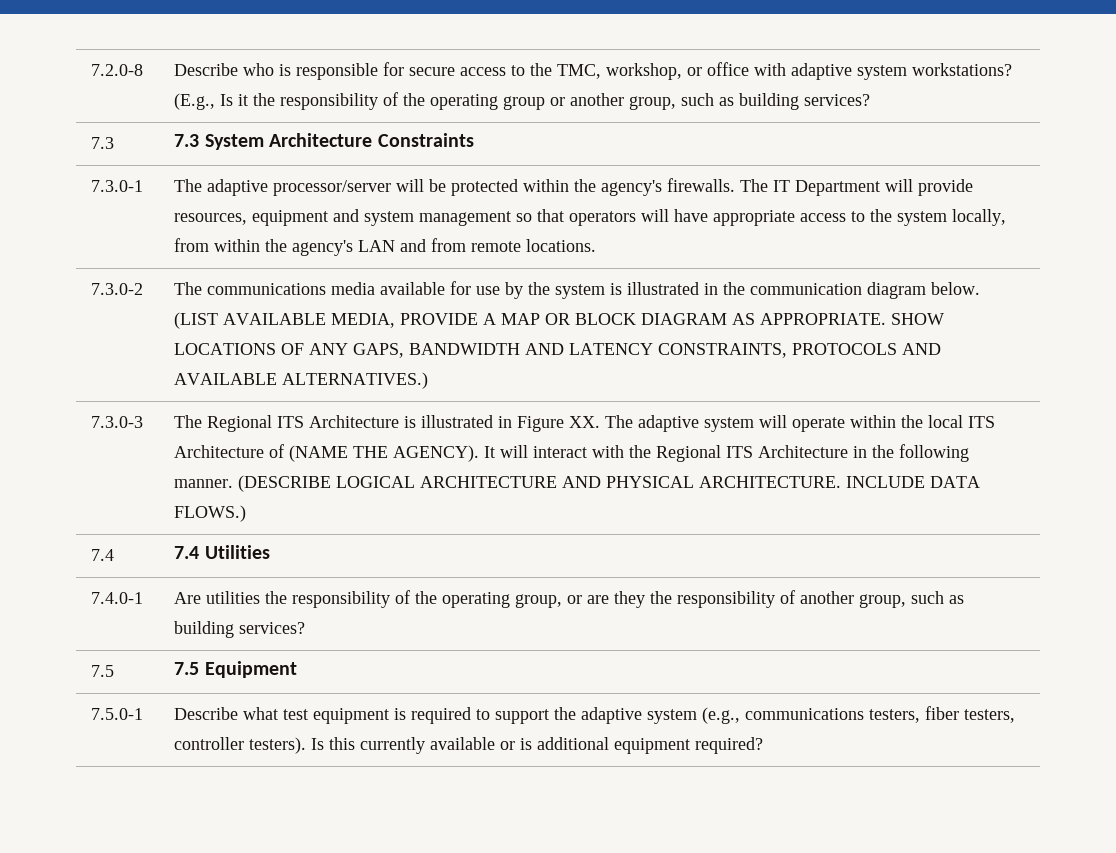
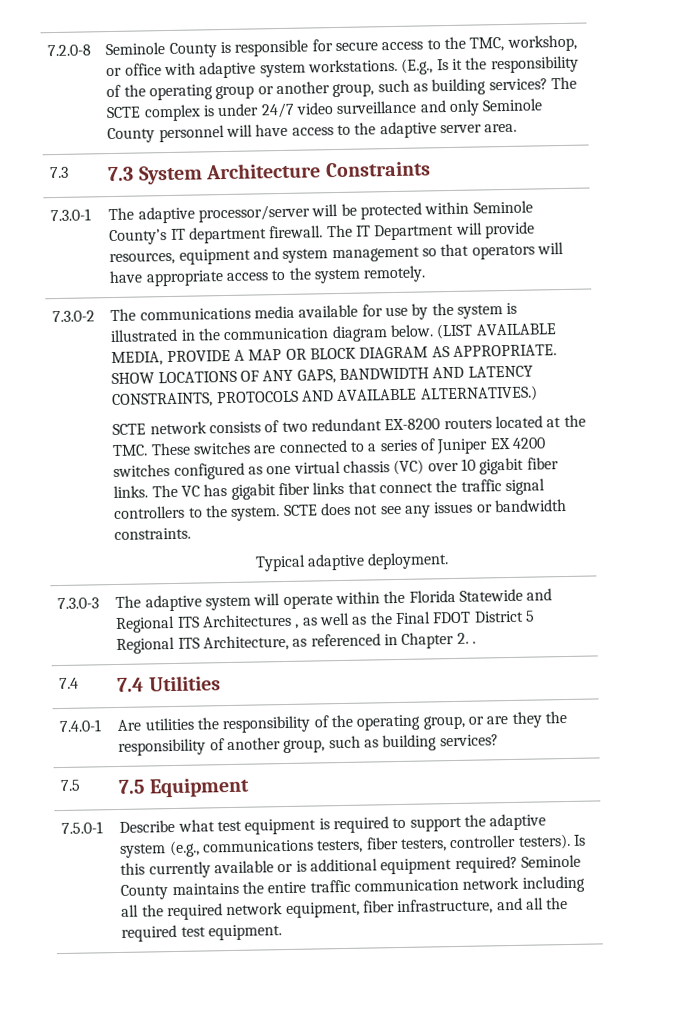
- Describe who is responsible for secure access to the TMC, workshop, or office with adaptive system workstations?
+ Seminole County is responsible for secure access to the TMC, workshop, or office with adaptive system workstations.
+ The SCTE complex is under 24/7 video surveillance and only Seminole County personnel will have access to the adaptive server area.
- The adaptive processor/server will be protected within the agency's firewalls.
+ The adaptive processor/server will be protected within Seminole County’s IT department firewall.
- The IT Department will provide resources, equipment and system management so that operators will have appropriate access to the system locally, from within the agency's LAN and from remote locations.
+ The IT Department will provide resources, equipment and system management so that operators will have appropriate access to the system remotely.
- 7.3.0-3 | The Regional ITS Architecture is illustrated in Figure XX. The adaptive system will operate within the local ITS Architecture of (NAME THE AGENCY). It will interact with the Regional ITS Architecture in the following manner. (DESCRIBE LOGICAL ARCHITECTURE AND PHYSICAL ARCHITECTURE. INCLUDE DATA FLOWS.)
+ SCTE network consists of two redundant EX-8200 routers located at the TMC. These switches are connected to a series of Juniper EX 4200 switches configured as one virtual chassis (VC) over 10 gigabit fiber links. The VC has gigabit fiber links that connect the traffic signal controllers to the system. SCTE does not see any issues or bandwidth constraints.
+ Typical adaptive deployment.
+ 7.3.0-3 | The adaptive system will operate within the Florida Statewide and Regional ITS Architectures , as well as the Final FDOT District 5 Regional ITS Architecture, as referenced in Chapter 2. .
+ Seminole County maintains the entire traffic communication network including all the required network equipment, fiber infrastructure, and all the required test equipment.

